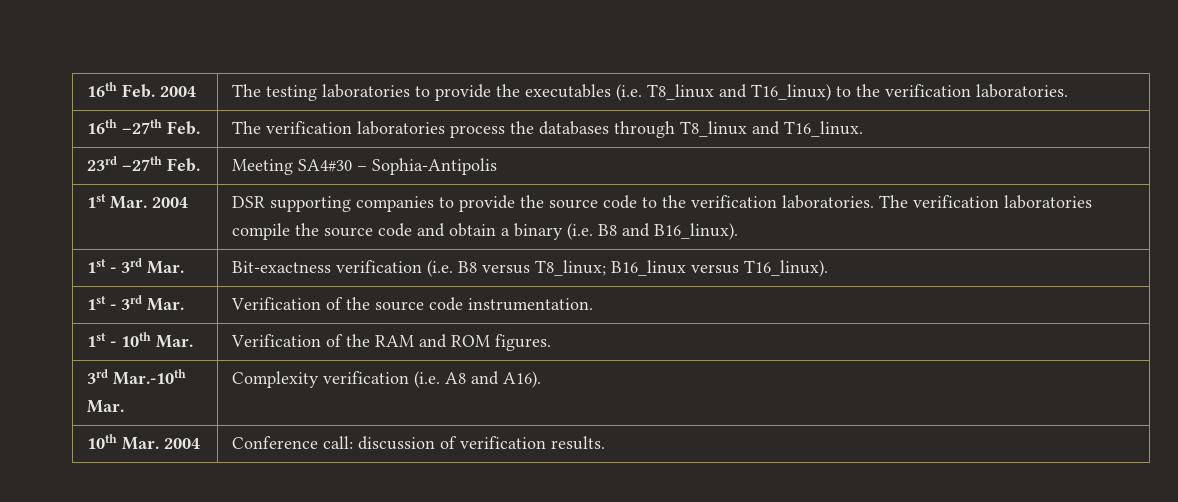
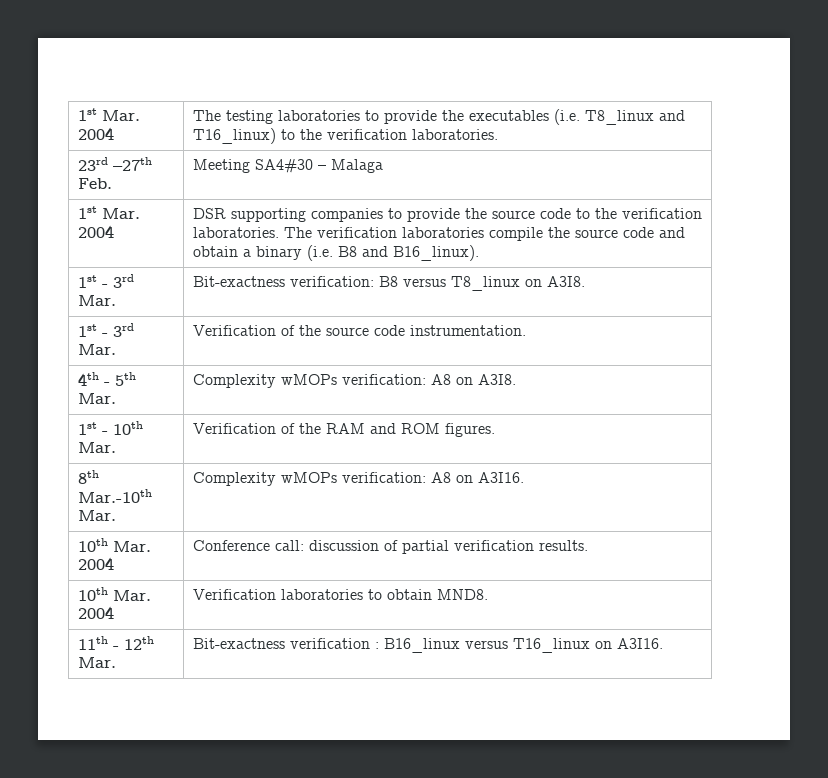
- 16th Feb. 2004 | The testing laboratories to provide the executables (i.e. T8_linux and T16_linux) to the verification laboratories.
+ 1st Mar. 2004 | The testing laboratories to provide the executables (i.e. T8_linux and T16_linux) to the verification laboratories.
- 16th –27th Feb. | The verification laboratories process the databases through T8_linux and T16_linux.
- 23rd –27th Feb. | Meeting SA4#30 – Sophia-Antipolis
+ 23rd –27th Feb. | Meeting SA4#30 – Malaga
- 1st - 3rd Mar. | Bit-exactness verification (i.e. B8 versus T8_linux; B16_linux versus T16_linux).
+ 1st - 3rd Mar. | Bit-exactness verification: B8 versus T8_linux on A3I8.
+ 4th - 5th Mar. | Complexity wMOPs verification: A8 on A3I8.
- 3rd Mar.-10th Mar. | Complexity verification (i.e. A8 and A16).
+ 8th Mar.-10th Mar. | Complexity wMOPs verification: A8 on A3I16.
- 10th Mar. 2004 | Conference call: discussion of verification results.
+ 10th Mar. 2004 | Conference call: discussion of partial verification results.
+ 10th Mar. 2004 | Verification laboratories to obtain MND8.
+ 11th - 12th Mar. | Bit-exactness verification : B16_linux versus T16_linux on A3I16.

